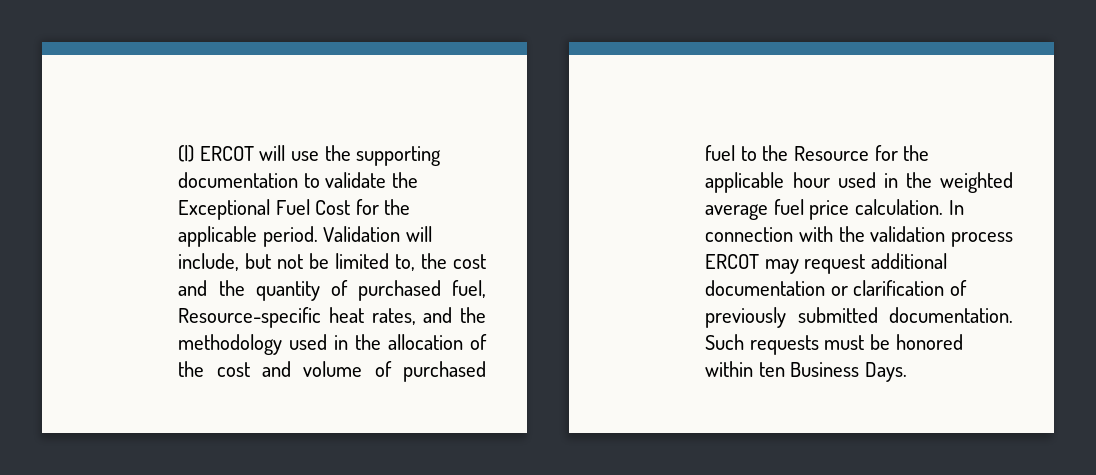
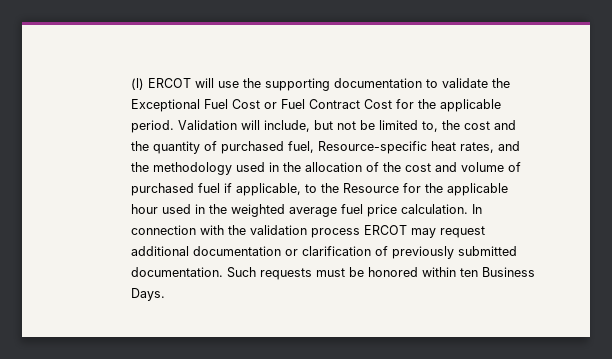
- (l) ERCOT will use the supporting documentation to validate the Exceptional Fuel Cost for the applicable period.
+ (l) ERCOT will use the supporting documentation to validate the Exceptional Fuel Cost or Fuel Contract Cost for the applicable period.
- Validation will include, but not be limited to, the cost and the quantity of purchased fuel, Resource-specific heat rates, and the methodology used in the allocation of the cost and volume of purchased fuel to the Resource for the applicable hour used in the weighted average fuel price calculation.
+ Validation will include, but not be limited to, the cost and the quantity of purchased fuel, Resource-specific heat rates, and the methodology used in the allocation of the cost and volume of purchased fuel if applicable, to the Resource for the applicable hour used in the weighted average fuel price calculation.

